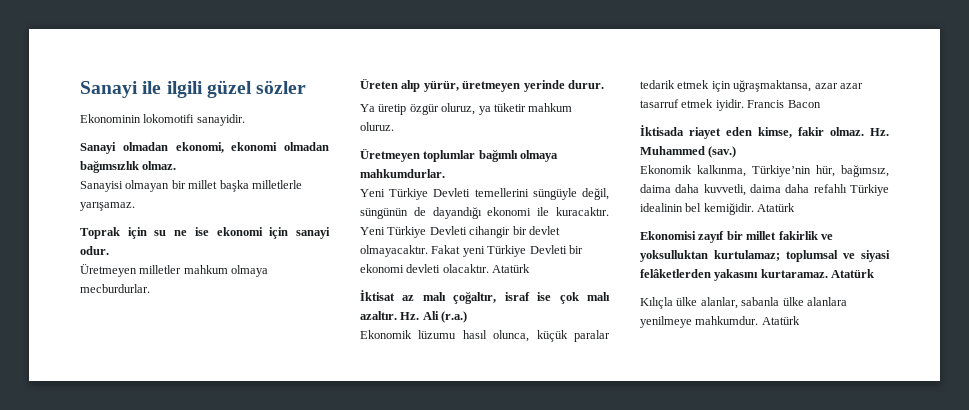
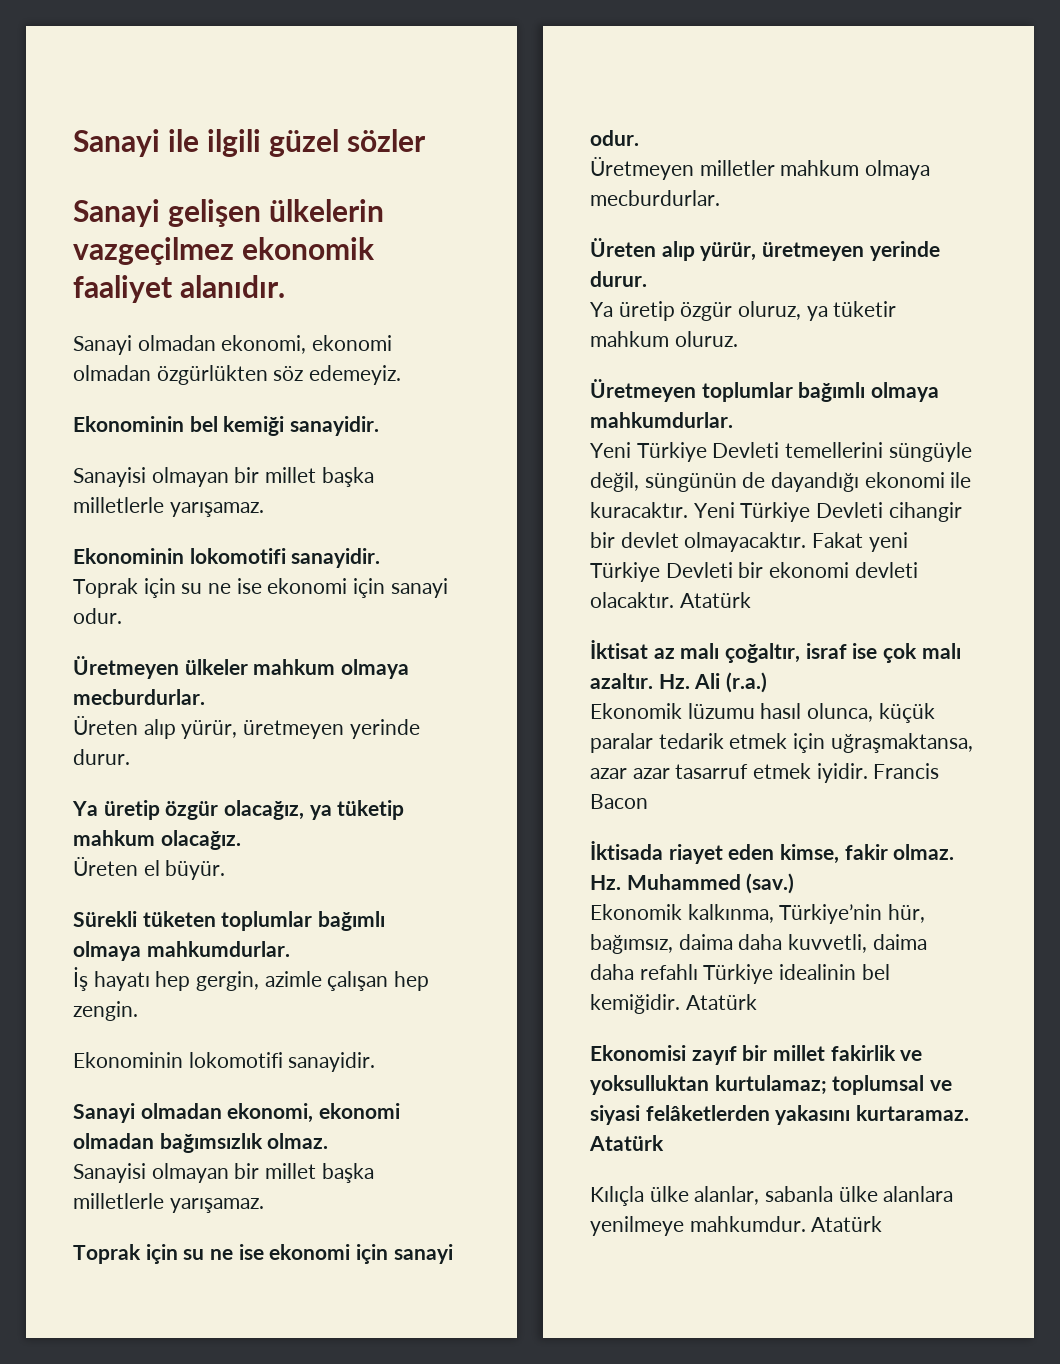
+ Sanayi gelişen ülkelerin vazgeçilmez ekonomik faaliyet alanıdır.
+ Sanayi olmadan ekonomi, ekonomi olmadan özgürlükten söz edemeyiz.
+ Ekonominin bel kemiği sanayidir.
+ Sanayisi olmayan bir millet başka milletlerle yarışamaz.
+ Ekonominin lokomotifi sanayidir.
+ Toprak için su ne ise ekonomi için sanayi odur.
+ Üretmeyen ülkeler mahkum olmaya mecburdurlar.
+ Üreten alıp yürür, üretmeyen yerinde durur.
+ Ya üretip özgür olacağız, ya tüketip mahkum olacağız.
+ Üreten el büyür.
+ Sürekli tüketen toplumlar bağımlı olmaya mahkumdurlar.
+ İş hayatı hep gergin, azimle çalışan hep zengin.

